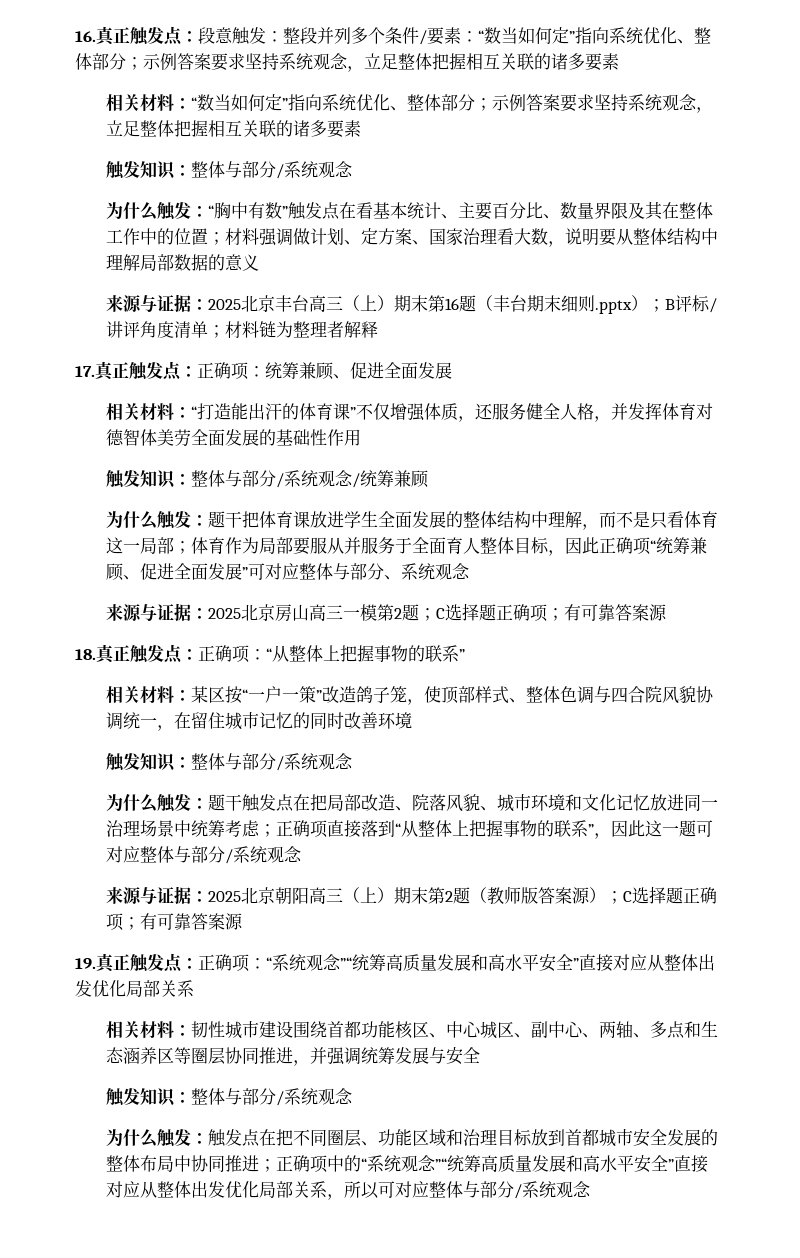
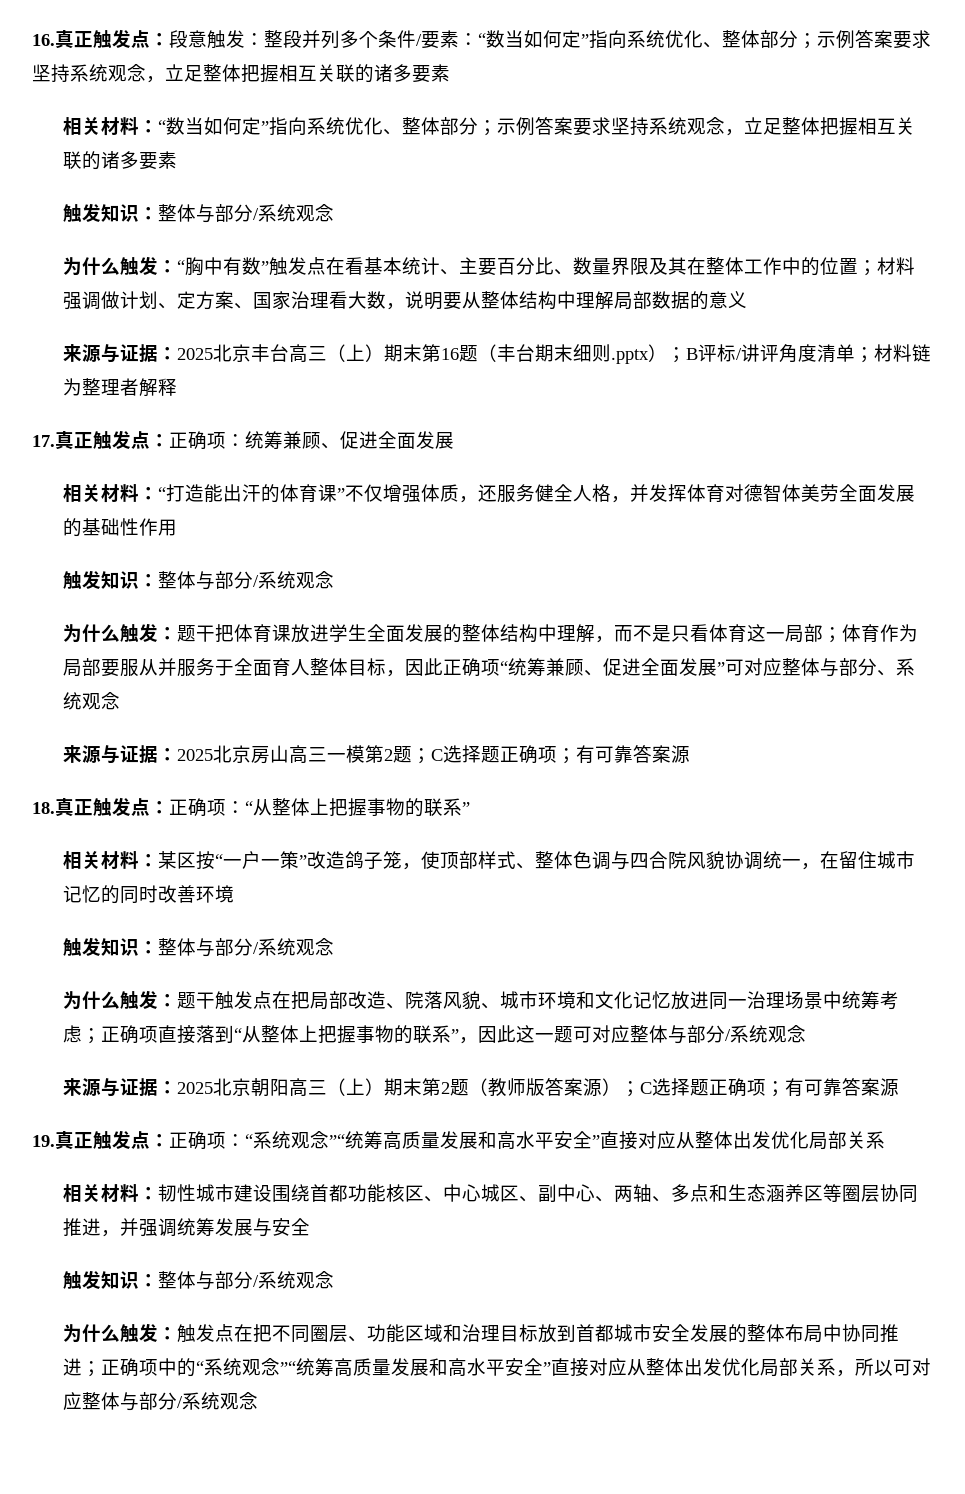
  相关材料：“打造能出汗的体育课”不仅增强体质，还服务健全人格，并发挥体育对德智体美劳全面发展的基础性作用
- 触发知识：整体与部分/系统观念/统筹兼顾
+ 触发知识：整体与部分/系统观念

